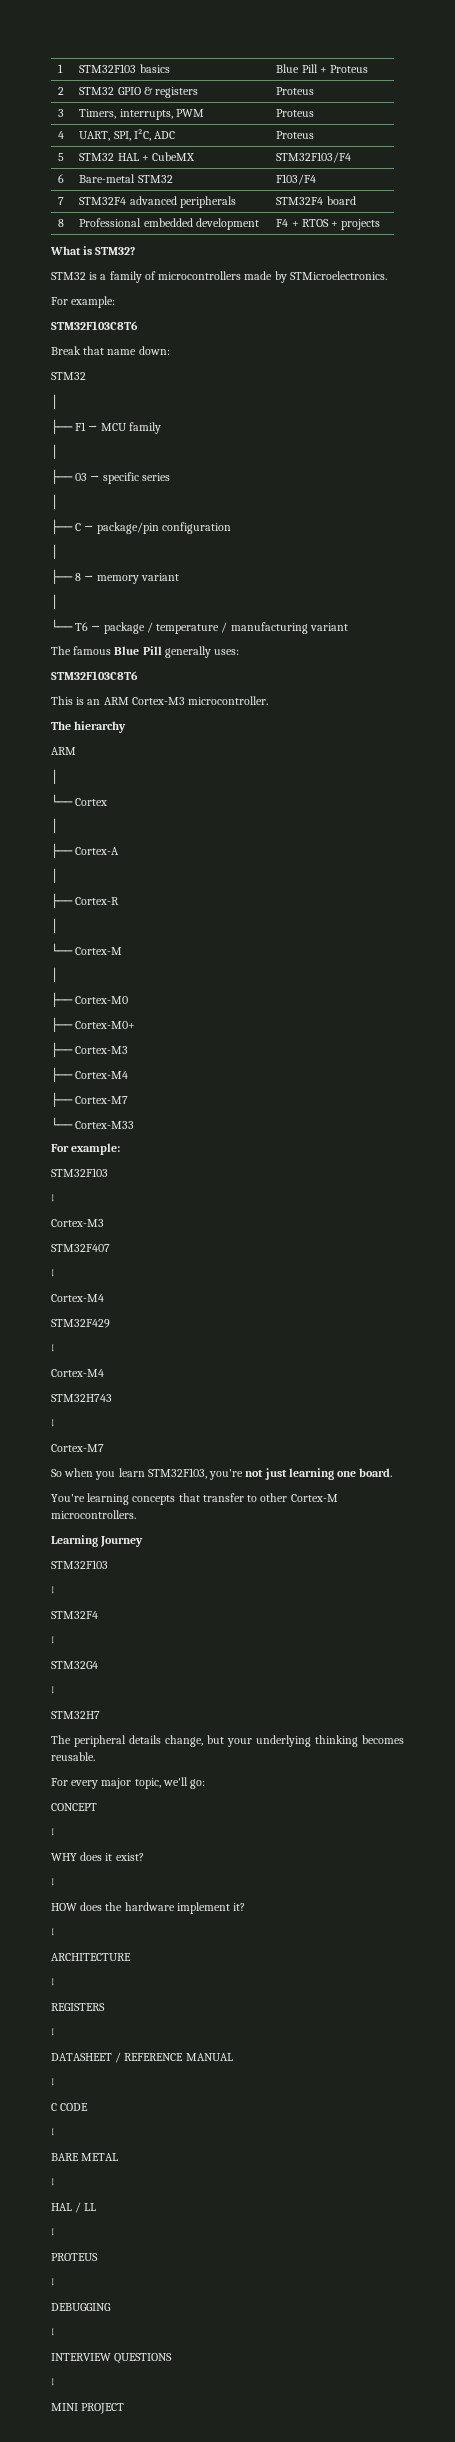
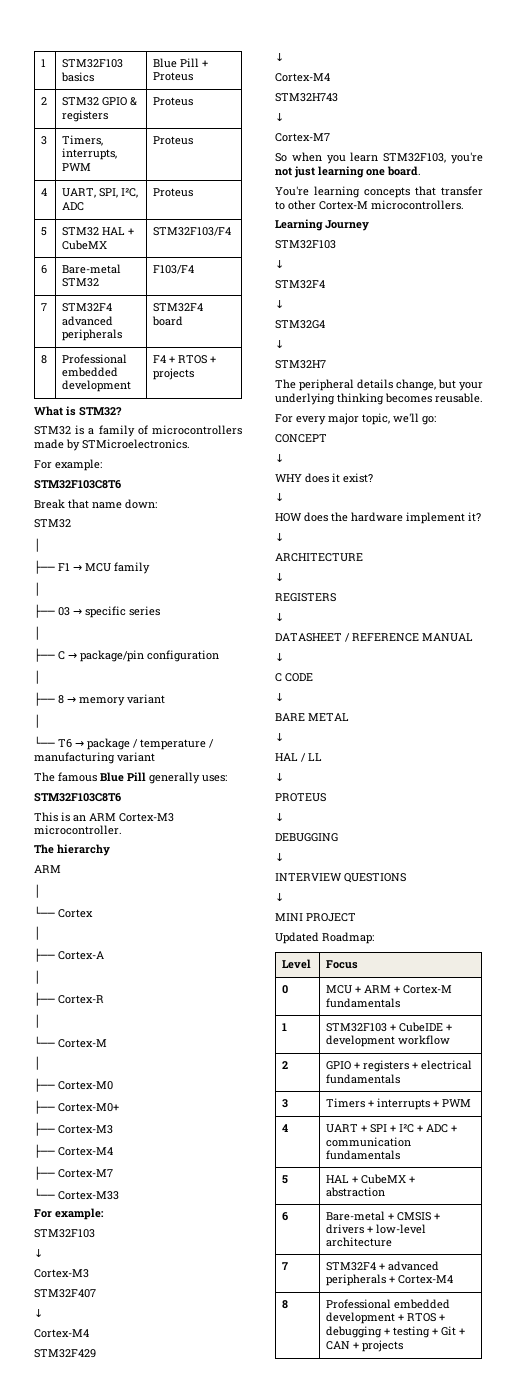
+ Updated Roadmap:
+ Level | Focus
+ 0 | MCU + ARM + Cortex-M fundamentals
+ 1 | STM32F103 + CubeIDE + development workflow
+ 2 | GPIO + registers + electrical fundamentals
+ 3 | Timers + interrupts + PWM
+ 4 | UART + SPI + I²C + ADC + communication fundamentals
+ 5 | HAL + CubeMX + abstraction
+ 6 | Bare-metal + CMSIS + drivers + low-level architecture
+ 7 | STM32F4 + advanced peripherals + Cortex-M4
+ 8 | Professional embedded development + RTOS + debugging + testing + Git + CAN + projects

